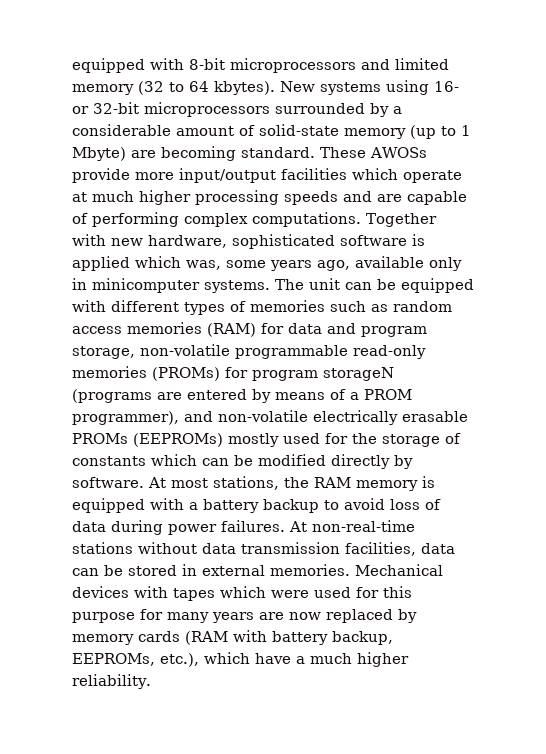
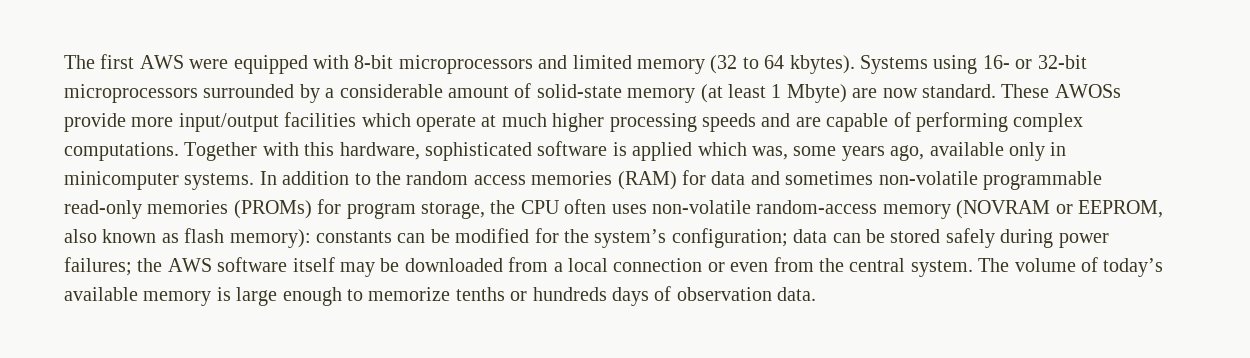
- equipped with 8-bit microprocessors and limited memory (32 to 64 kbytes).
+ The first AWS were equipped with 8-bit microprocessors and limited memory (32 to 64 kbytes).
- New systems using 16- or 32-bit microprocessors surrounded by a considerable amount of solid-state memory (up to 1 Mbyte) are becoming standard.
+ Systems using 16- or 32-bit microprocessors surrounded by a considerable amount of solid-state memory (at least 1 Mbyte) are now standard.
- Together with new hardware, sophisticated software is applied which was, some years ago, available only in minicomputer systems.
+ Together with this hardware, sophisticated software is applied which was, some years ago, available only in minicomputer systems.
- The unit can be equipped with different types of memories such as random access memories (RAM) for data and program storage, non-volatile programmable read-only memories (PROMs) for program storageN (programs are entered by means of a PROM programmer), and non-volatile electrically erasable PROMs (EEPROMs) mostly used for the storage of constants which can be modified directly by software. At most stations, the RAM memory is equipped with a battery backup to avoid loss of data during power failures. At non-real-time stations without data transmission facilities, data can be stored in external memories. Mechanical devices with tapes which were used for this purpose for many years are now replaced by memory cards (RAM with battery backup, EEPROMs, etc.), which have a much higher reliability.
+ In addition to the random access memories (RAM) for data and sometimes non-volatile programmable read-only memories (PROMs) for program storage, the CPU often uses non-volatile random-access memory (NOVRAM or EEPROM, also known as flash memory): constants can be modified for the system’s configuration; data can be stored safely during power failures; the AWS software itself may be downloaded from a local connection or even from the central system. The volume of today’s available memory is large enough to memorize tenths or hundreds days of observation data.

